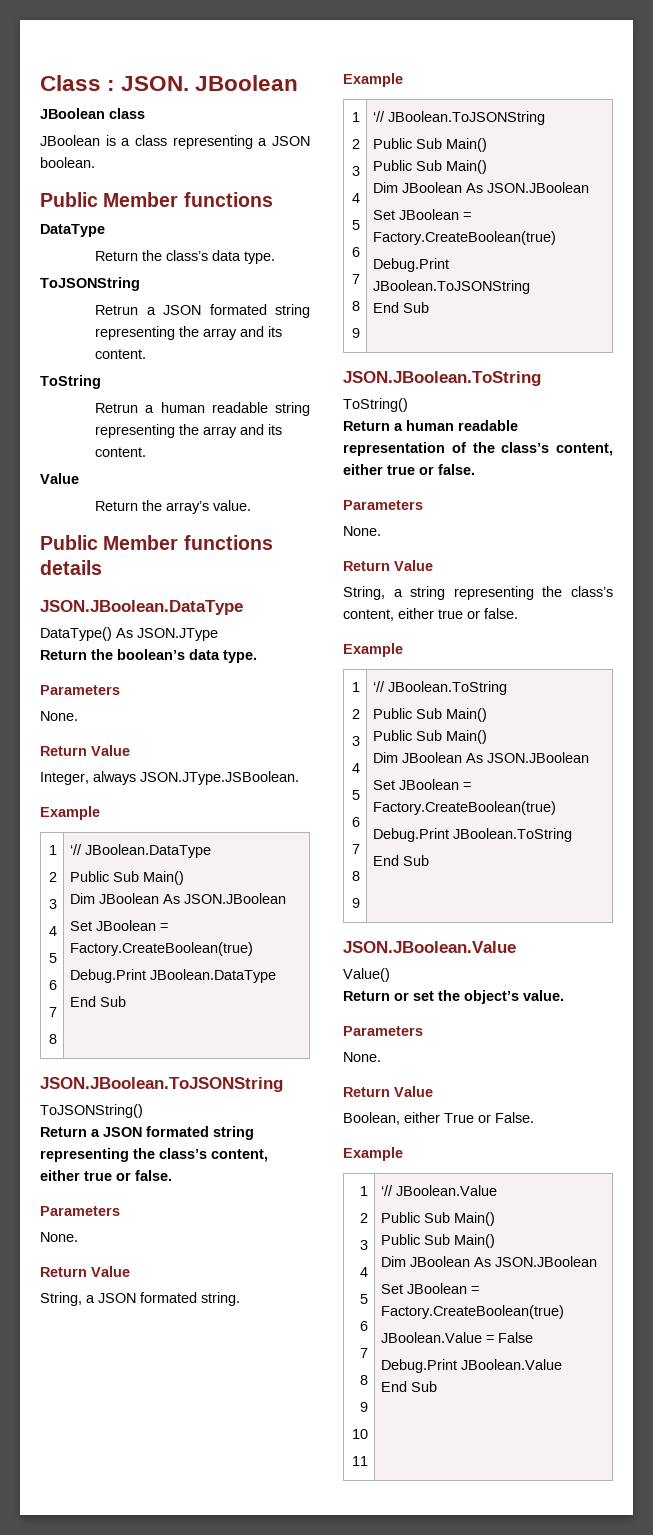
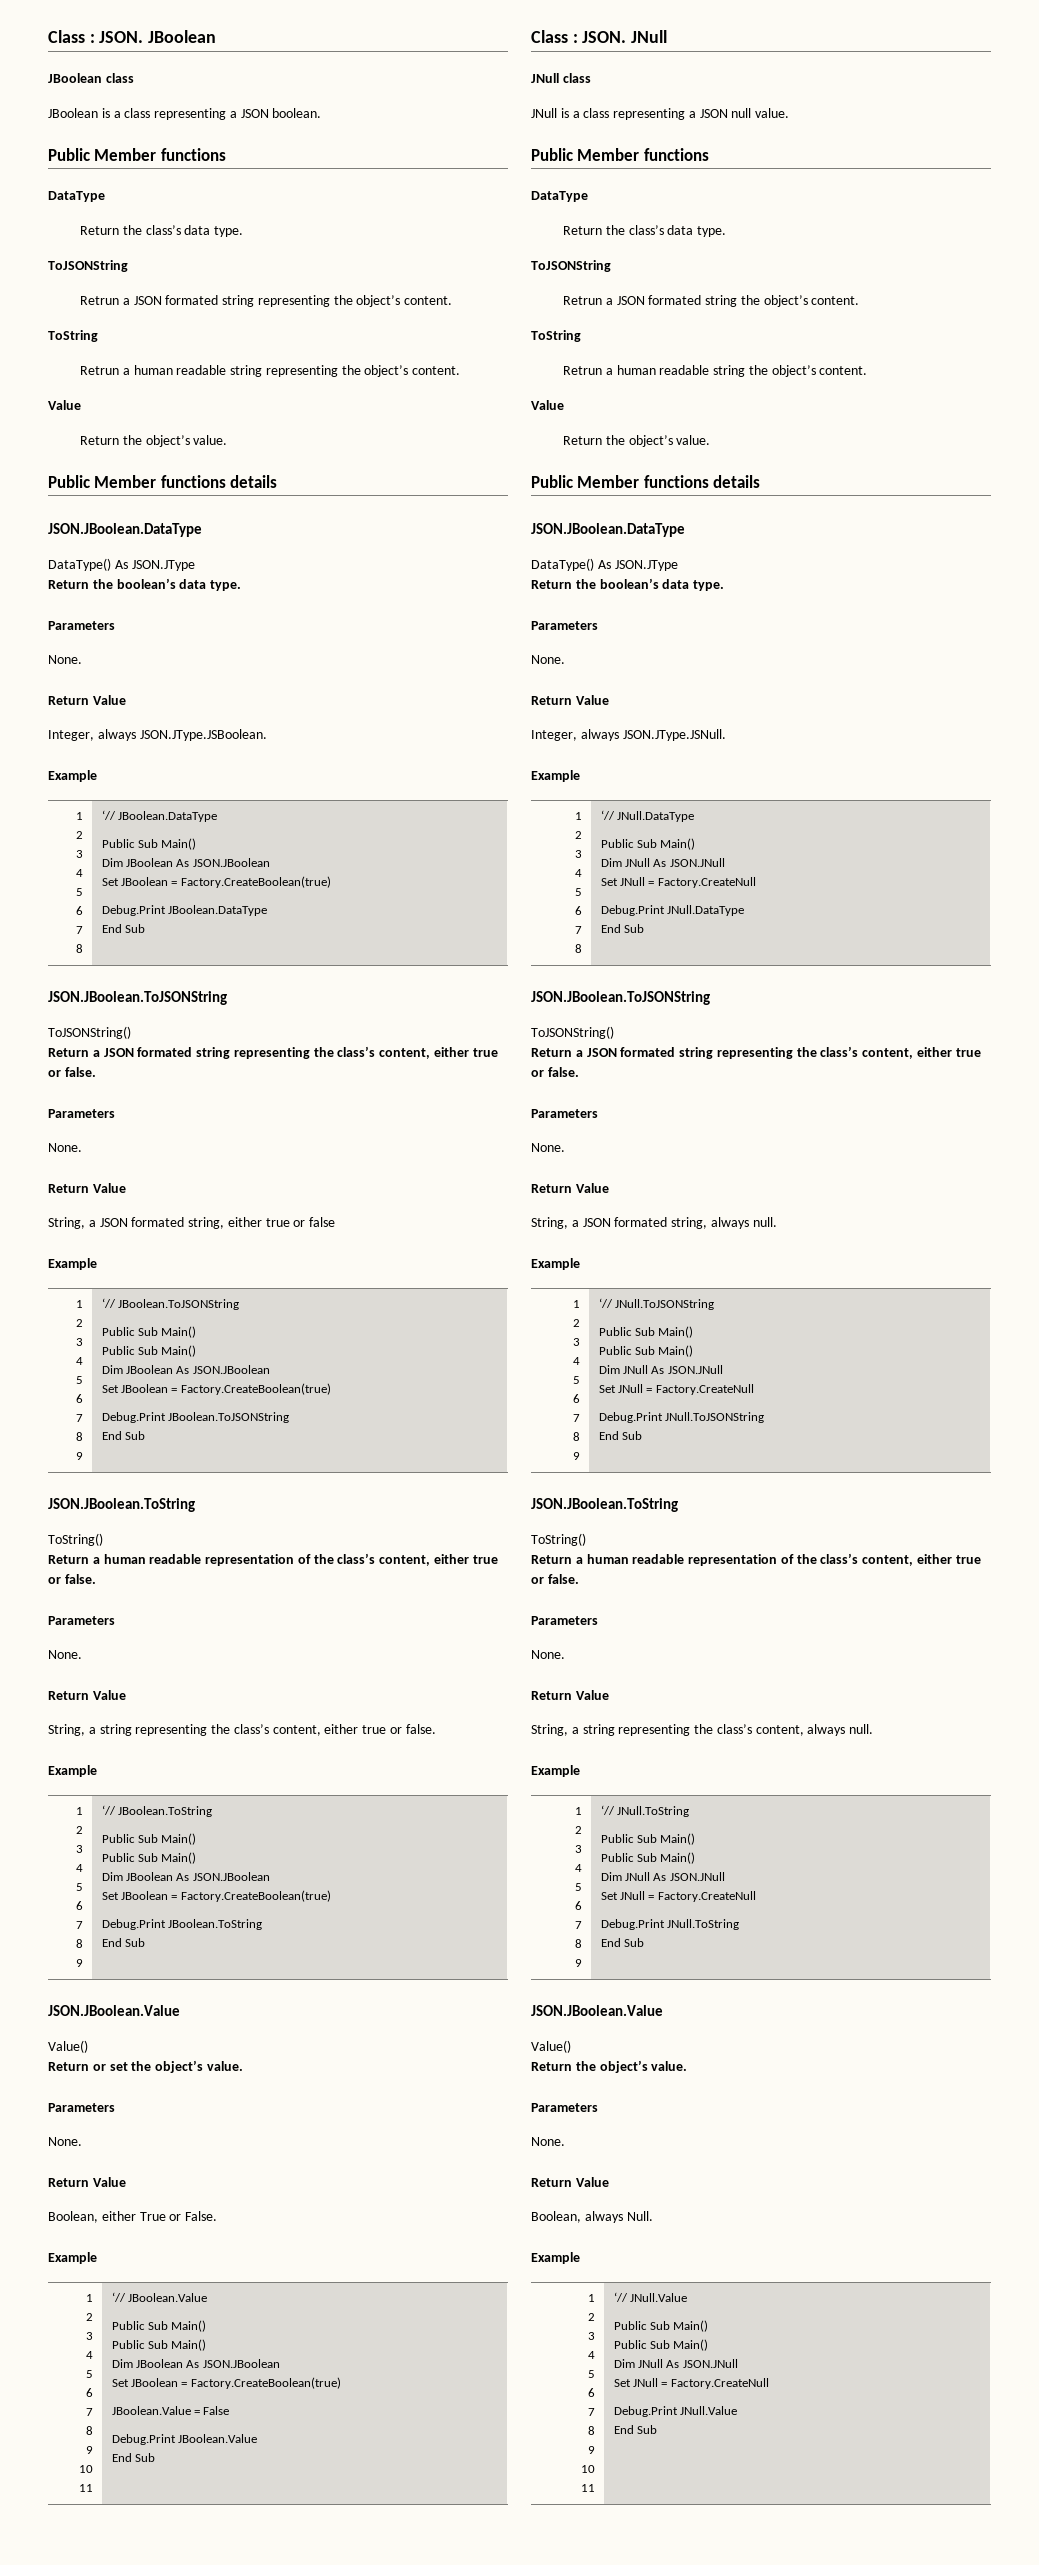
- Retrun a JSON formated string representing the array and its content.
+ Retrun a JSON formated string representing the object’s content.
- Retrun a human readable string representing the array and its content.
+ Retrun a human readable string representing the object’s content.
  Value
- Return the array’s value.
+ Return the object’s value.
- String, a JSON formated string.
+ String, a JSON formated string, either true or false
+ Class : JSON. JNull
+ JNull class
+ JNull is a class representing a JSON null value.
+ Public Member functions
+ DataType
+ Return the class’s data type.
+ ToJSONString
+ Retrun a JSON formated string the object’s content.
+ ToString
+ Retrun a human readable string the object’s content.
+ Value
+ Return the object’s value.
+ Public Member functions details
+ JSON.JBoolean.DataType
+ DataType() As JSON.JType
+ Return the boolean’s data type.
+ Parameters
+ None.
+ Return Value
+ Integer, always JSON.JType.JSNull.
+ Example
+ 1
+ 2
+ 3
+ 4
+ 5
+ 6
+ 7
+ 8 | ‘// JNull.DataType
+ Public Sub Main()
+ Dim JNull As JSON.JNull
+ Set JNull = Factory.CreateNull
+ Debug.Print JNull.DataType
+ End Sub
+ JSON.JBoolean.ToJSONString
+ ToJSONString()
+ Return a JSON formated string representing the class’s content, either true or false.
+ Parameters
+ None.
+ Return Value
+ String, a JSON formated string, always null.
+ Example
+ 1
+ 2
+ 3
+ 4
+ 5
+ 6
+ 7
+ 8
+ 9 | ‘// JNull.ToJSONString
+ Public Sub Main()
+ Public Sub Main()
+ Dim JNull As JSON.JNull
+ Set JNull = Factory.CreateNull
+ Debug.Print JNull.ToJSONString
+ End Sub
+ JSON.JBoolean.ToString
+ ToString()
+ Return a human readable representation of the class’s content, either true or false.
+ Parameters
+ None.
+ Return Value
+ String, a string representing the class’s content, always null.
+ Example
+ 1
+ 2
+ 3
+ 4
+ 5
+ 6
+ 7
+ 8
+ 9 | ‘// JNull.ToString
+ Public Sub Main()
+ Public Sub Main()
+ Dim JNull As JSON.JNull
+ Set JNull = Factory.CreateNull
+ Debug.Print JNull.ToString
+ End Sub
+ JSON.JBoolean.Value
+ Value()
+ Return the object’s value.
+ Parameters
+ None.
+ Return Value
+ Boolean, always Null.
+ Example
+ 1
+ 2
+ 3
+ 4
+ 5
+ 6
+ 7
+ 8
+ 9
+ 10
+ 11 | ‘// JNull.Value
+ Public Sub Main()
+ Public Sub Main()
+ Dim JNull As JSON.JNull
+ Set JNull = Factory.CreateNull
+ Debug.Print JNull.Value
+ End Sub

